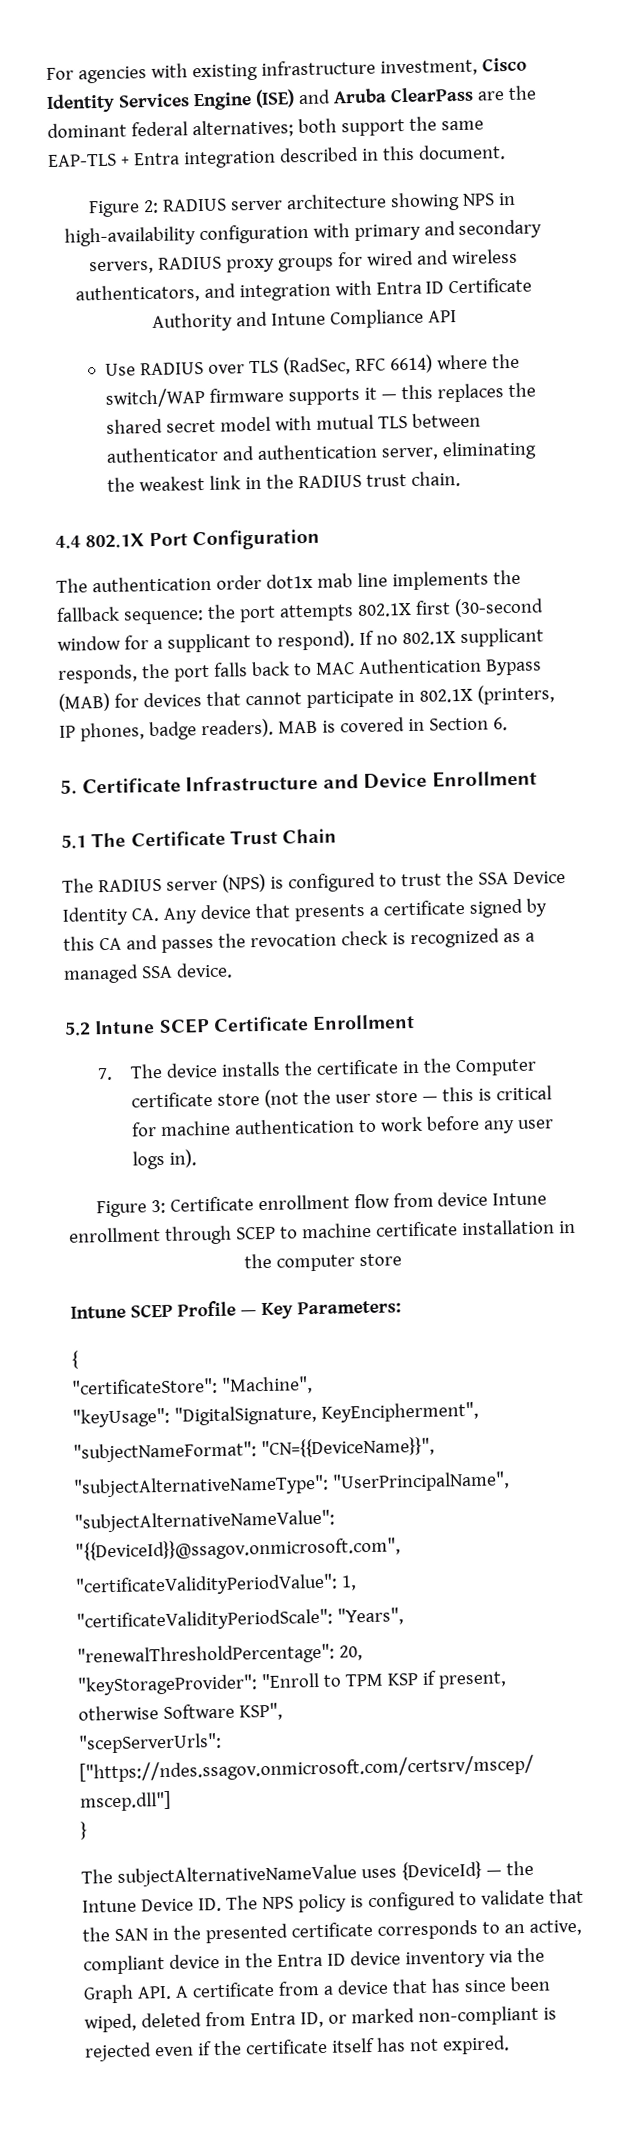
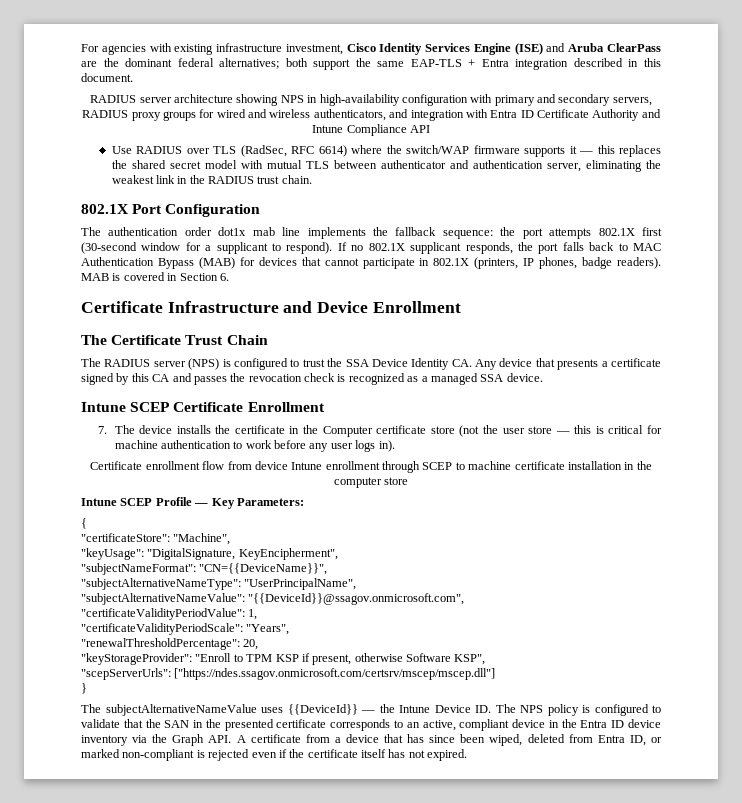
- Figure 2: RADIUS server architecture showing NPS in high-availability configuration with primary and secondary servers, RADIUS proxy groups for wired and wireless authenticators, and integration with Entra ID Certificate Authority and Intune Compliance API
+ RADIUS server architecture showing NPS in high-availability configuration with primary and secondary servers, RADIUS proxy groups for wired and wireless authenticators, and integration with Entra ID Certificate Authority and Intune Compliance API
- 4.4 802.1X Port Configuration
+ 802.1X Port Configuration
- 5. Certificate Infrastructure and Device Enrollment
+ Certificate Infrastructure and Device Enrollment
- 5.1 The Certificate Trust Chain
+ The Certificate Trust Chain
- 5.2 Intune SCEP Certificate Enrollment
+ Intune SCEP Certificate Enrollment
- Figure 3: Certificate enrollment flow from device Intune enrollment through SCEP to machine certificate installation in the computer store
+ Certificate enrollment flow from device Intune enrollment through SCEP to machine certificate installation in the computer store
- The subjectAlternativeNameValue uses {DeviceId} — the Intune Device ID. The NPS policy is configured to validate that the SAN in the presented certificate corresponds to an active, compliant device in the Entra ID device inventory via the Graph API. A certificate from a device that has since been wiped, deleted from Entra ID, or marked non-compliant is rejected even if the certificate itself has not expired.
+ The subjectAlternativeNameValue uses {{DeviceId}} — the Intune Device ID. The NPS policy is configured to validate that the SAN in the presented certificate corresponds to an active, compliant device in the Entra ID device inventory via the Graph API. A certificate from a device that has since been wiped, deleted from Entra ID, or marked non-compliant is rejected even if the certificate itself has not expired.

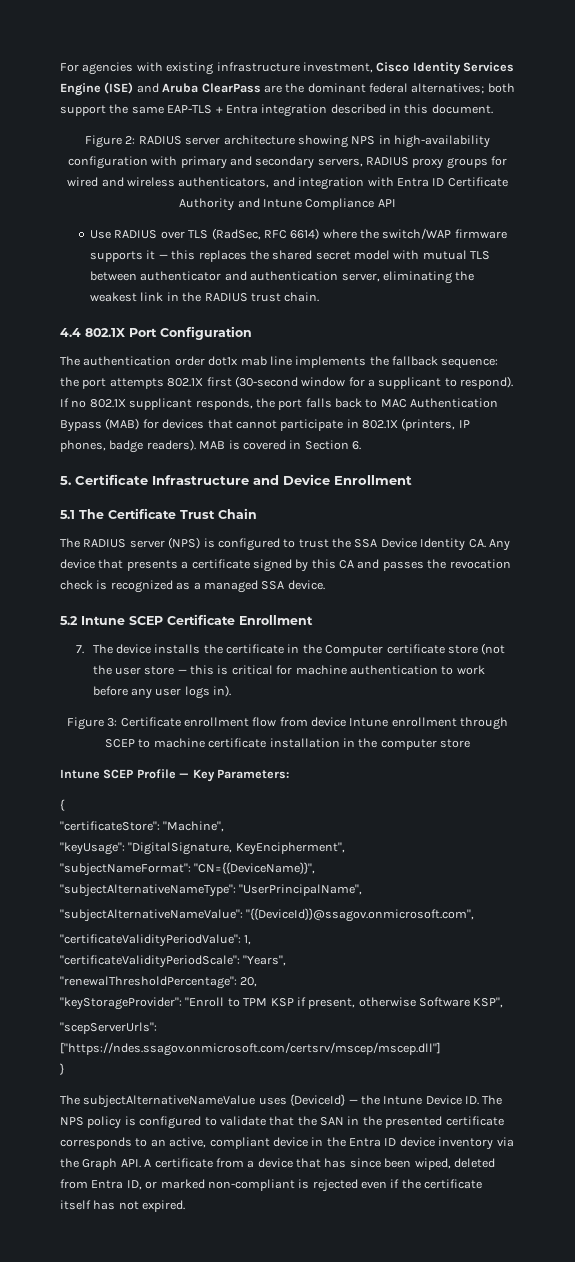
- RADIUS server architecture showing NPS in high-availability configuration with primary and secondary servers, RADIUS proxy groups for wired and wireless authenticators, and integration with Entra ID Certificate Authority and Intune Compliance API
+ Figure 2: RADIUS server architecture showing NPS in high-availability configuration with primary and secondary servers, RADIUS proxy groups for wired and wireless authenticators, and integration with Entra ID Certificate Authority and Intune Compliance API
- 802.1X Port Configuration
+ 4.4 802.1X Port Configuration
- Certificate Infrastructure and Device Enrollment
+ 5. Certificate Infrastructure and Device Enrollment
- The Certificate Trust Chain
+ 5.1 The Certificate Trust Chain
- Intune SCEP Certificate Enrollment
+ 5.2 Intune SCEP Certificate Enrollment
- Certificate enrollment flow from device Intune enrollment through SCEP to machine certificate installation in the computer store
+ Figure 3: Certificate enrollment flow from device Intune enrollment through SCEP to machine certificate installation in the computer store
- The subjectAlternativeNameValue uses {{DeviceId}} — the Intune Device ID. The NPS policy is configured to validate that the SAN in the presented certificate corresponds to an active, compliant device in the Entra ID device inventory via the Graph API. A certificate from a device that has since been wiped, deleted from Entra ID, or marked non-compliant is rejected even if the certificate itself has not expired.
+ The subjectAlternativeNameValue uses {DeviceId} — the Intune Device ID. The NPS policy is configured to validate that the SAN in the presented certificate corresponds to an active, compliant device in the Entra ID device inventory via the Graph API. A certificate from a device that has since been wiped, deleted from Entra ID, or marked non-compliant is rejected even if the certificate itself has not expired.

